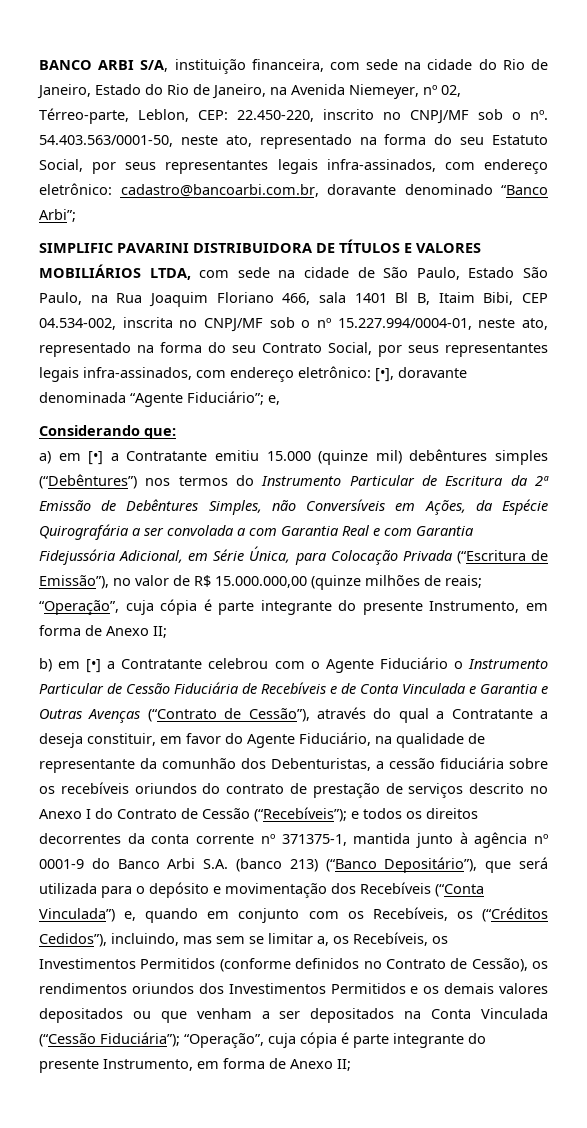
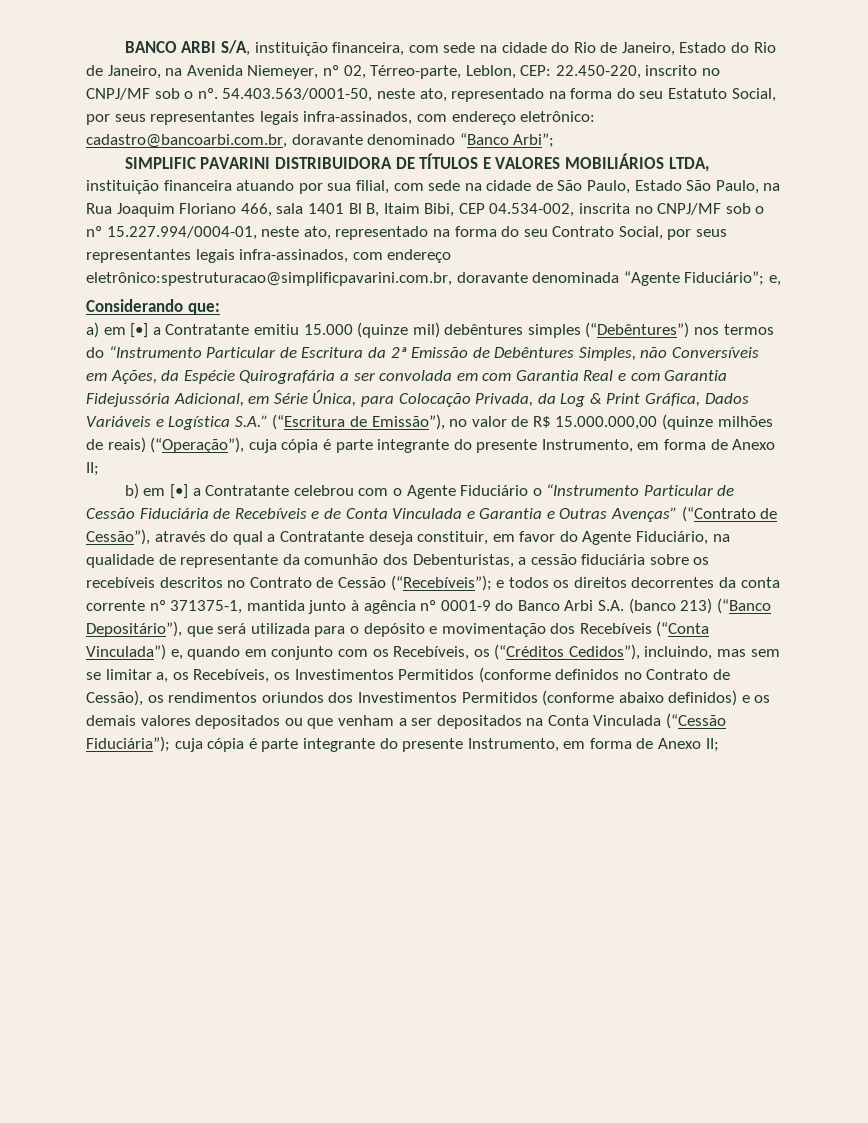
- SIMPLIFIC PAVARINI DISTRIBUIDORA DE TÍTULOS E VALORES MOBILIÁRIOS LTDA, com sede na cidade de São Paulo, Estado São Paulo, na Rua Joaquim Floriano 466, sala 1401 Bl B, Itaim Bibi, CEP 04.534-002, inscrita no CNPJ/MF sob o nº 15.227.994/0004-01, neste ato, representado na forma do seu Contrato Social, por seus representantes legais infra-assinados, com endereço eletrônico: [•], doravante denominada “Agente Fiduciário”; e,
+ SIMPLIFIC PAVARINI DISTRIBUIDORA DE TÍTULOS E VALORES MOBILIÁRIOS LTDA, instituição financeira atuando por sua filial, com sede na cidade de São Paulo, Estado São Paulo, na Rua Joaquim Floriano 466, sala 1401 Bl B, Itaim Bibi, CEP 04.534-002, inscrita no CNPJ/MF sob o nº 15.227.994/0004-01, neste ato, representado na forma do seu Contrato Social, por seus representantes legais infra-assinados, com endereço eletrônico:spestruturacao@simplificpavarini.com.br, doravante denominada “Agente Fiduciário”; e,
- a) em [•] a Contratante emitiu 15.000 (quinze mil) debêntures simples (“Debêntures”) nos termos do Instrumento Particular de Escritura da 2ª Emissão de Debêntures Simples, não Conversíveis em Ações, da Espécie Quirografária a ser convolada a com Garantia Real e com Garantia Fidejussória Adicional, em Série Única, para Colocação Privada (“Escritura de Emissão”), no valor de R$ 15.000.000,00 (quinze milhões de reais; “Operação”, cuja cópia é parte integrante do presente Instrumento, em forma de Anexo II;
+ a) em [•] a Contratante emitiu 15.000 (quinze mil) debêntures simples (“Debêntures”) nos termos do “Instrumento Particular de Escritura da 2ª Emissão de Debêntures Simples, não Conversíveis em Ações, da Espécie Quirografária a ser convolada em com Garantia Real e com Garantia Fidejussória Adicional, em Série Única, para Colocação Privada, da Log & Print Gráfica, Dados Variáveis e Logística S.A.” (“Escritura de Emissão”), no valor de R$ 15.000.000,00 (quinze milhões de reais) (“Operação”), cuja cópia é parte integrante do presente Instrumento, em forma de Anexo II;
- b) em [•] a Contratante celebrou com o Agente Fiduciário o Instrumento Particular de Cessão Fiduciária de Recebíveis e de Conta Vinculada e Garantia e Outras Avenças (“Contrato de Cessão”), através do qual a Contratante a deseja constituir, em favor do Agente Fiduciário, na qualidade de representante da comunhão dos Debenturistas, a cessão fiduciária sobre os recebíveis oriundos do contrato de prestação de serviços descrito no Anexo I do Contrato de Cessão (“Recebíveis”);
+ b) em [•] a Contratante celebrou com o Agente Fiduciário o “Instrumento Particular de Cessão Fiduciária de Recebíveis e de Conta Vinculada e Garantia e Outras Avenças” (“Contrato de Cessão”), através do qual a Contratante deseja constituir, em favor do Agente Fiduciário, na qualidade de representante da comunhão dos Debenturistas, a cessão fiduciária sobre os recebíveis descritos no Contrato de Cessão (“Recebíveis”);
- e todos os direitos decorrentes da conta corrente nº 371375-1, mantida junto à agência nº 0001-9 do Banco Arbi S.A. (banco 213) (“Banco Depositário”), que será utilizada para o depósito e movimentação dos Recebíveis (“Conta Vinculada”) e, quando em conjunto com os Recebíveis, os (“Créditos Cedidos”), incluindo, mas sem se limitar a, os Recebíveis, os Investimentos Permitidos (conforme definidos no Contrato de Cessão), os rendimentos oriundos dos Investimentos Permitidos e os demais valores depositados ou que venham a ser depositados na Conta Vinculada (“Cessão Fiduciária”); “Operação”, cuja cópia é parte integrante do presente Instrumento, em forma de Anexo II;
+ e todos os direitos decorrentes da conta corrente nº 371375-1, mantida junto à agência nº 0001-9 do Banco Arbi S.A. (banco 213) (“Banco Depositário”), que será utilizada para o depósito e movimentação dos Recebíveis (“Conta Vinculada”) e, quando em conjunto com os Recebíveis, os (“Créditos Cedidos”), incluindo, mas sem se limitar a, os Recebíveis, os Investimentos Permitidos (conforme definidos no Contrato de Cessão), os rendimentos oriundos dos Investimentos Permitidos (conforme abaixo definidos) e os demais valores depositados ou que venham a ser depositados na Conta Vinculada (“Cessão Fiduciária”); cuja cópia é parte integrante do presente Instrumento, em forma de Anexo II;

